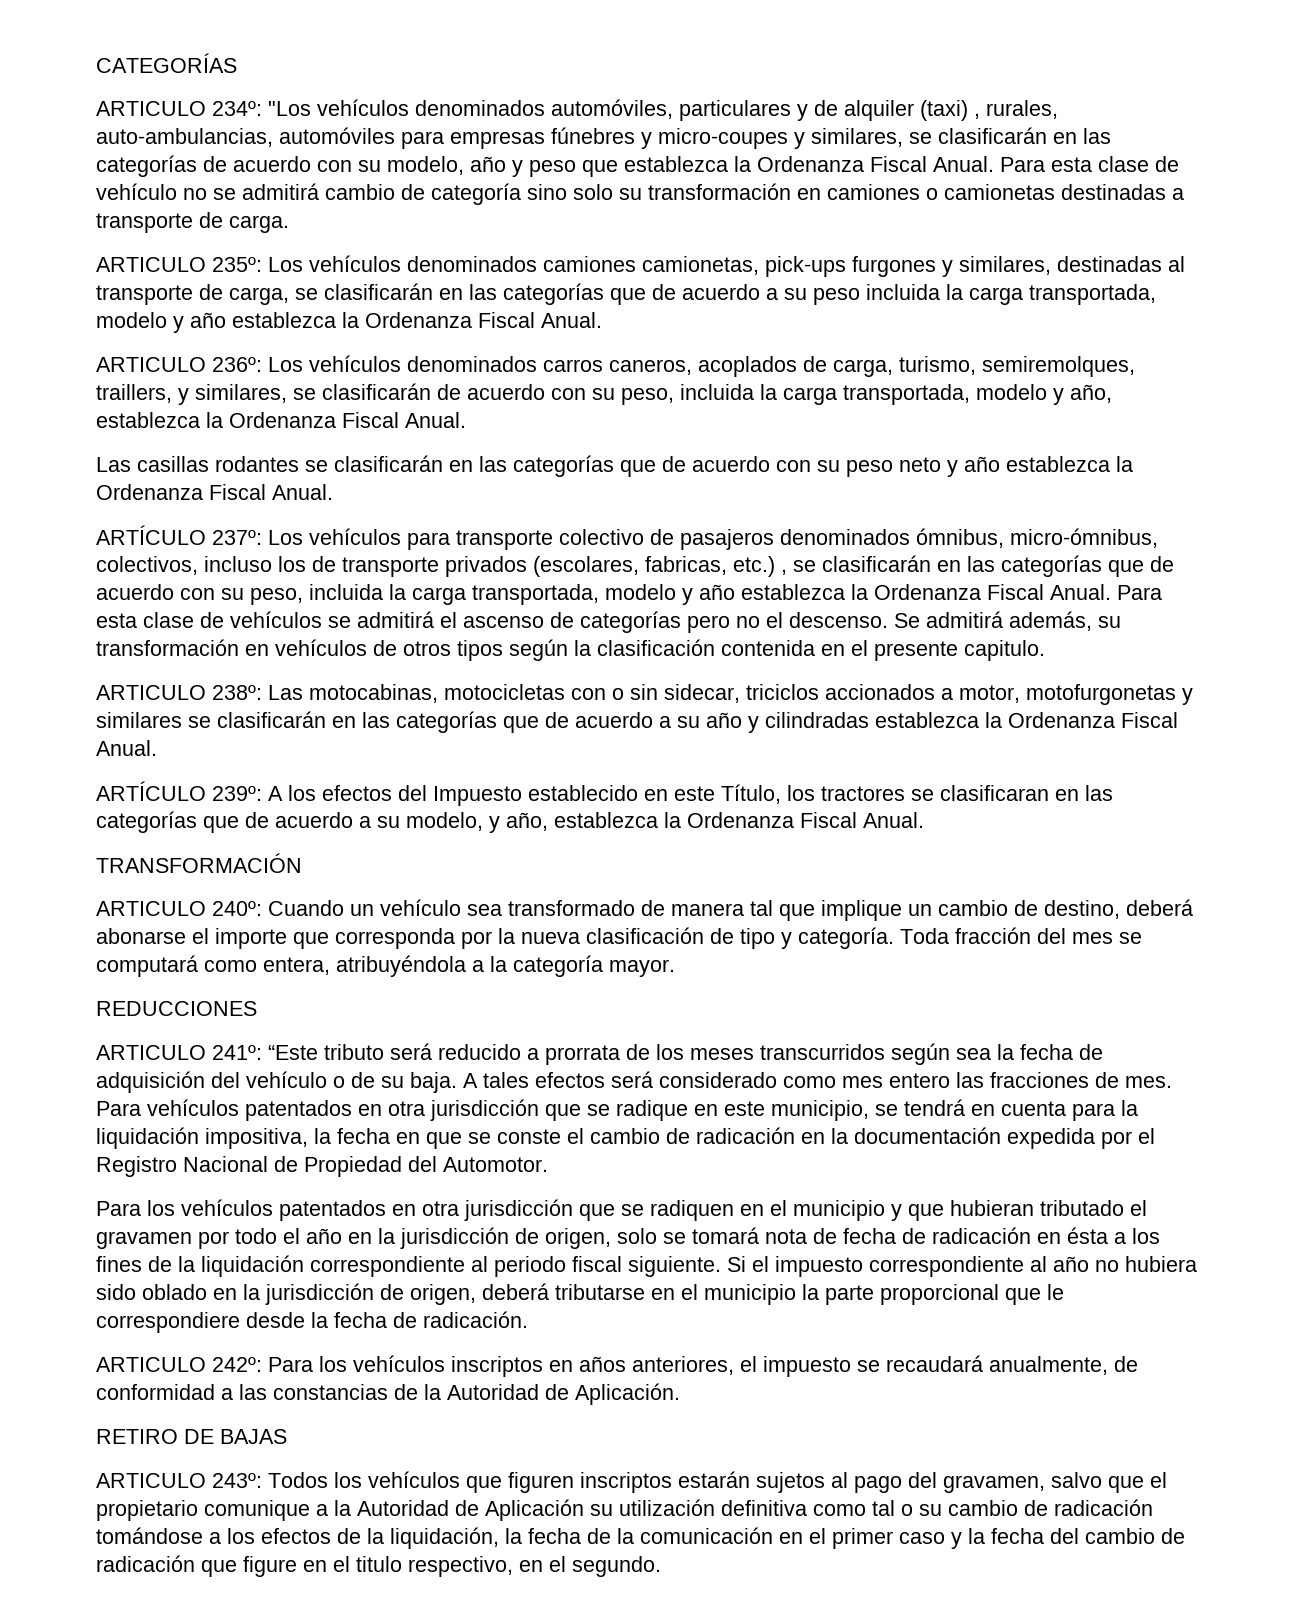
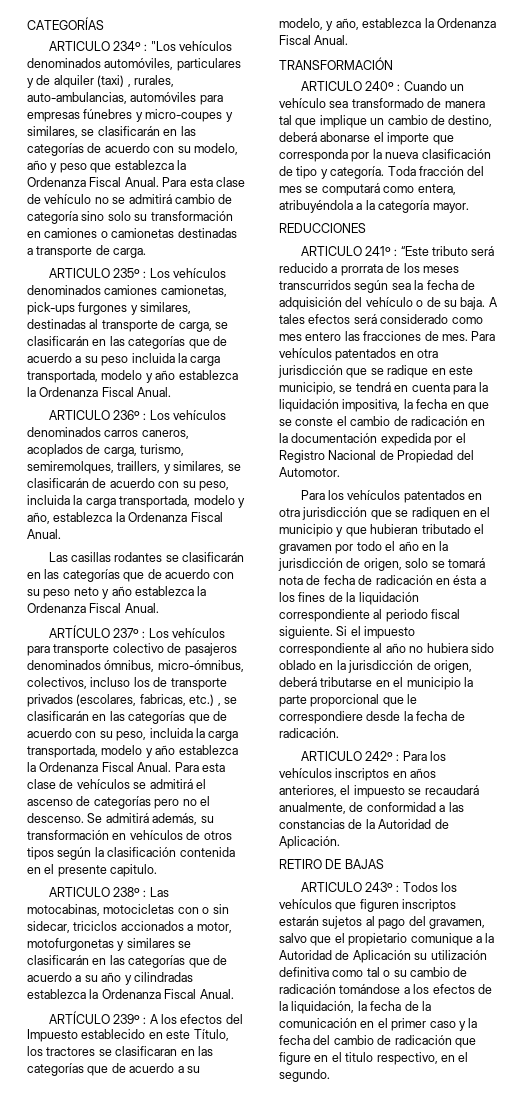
- ARTICULO 234º: "Los vehículos denominados automóviles, particulares y de alquiler (taxi) , rurales, auto-ambulancias, automóviles para empresas fúnebres y micro-coupes y similares, se clasificarán en las categorías de acuerdo con su modelo, año y peso que establezca la Ordenanza Fiscal Anual.
+ ARTICULO 234º : "Los vehículos denominados automóviles, particulares y de alquiler (taxi) , rurales, auto-ambulancias, automóviles para empresas fúnebres y micro-coupes y similares, se clasificarán en las categorías de acuerdo con su modelo, año y peso que establezca la Ordenanza Fiscal Anual.
- ARTICULO 235º: Los vehículos denominados camiones camionetas, pick-ups furgones y similares, destinadas al transporte de carga, se clasificarán en las categorías que de acuerdo a su peso incluida la carga transportada, modelo y año establezca la Ordenanza Fiscal Anual.
+ ARTICULO 235º : Los vehículos denominados camiones camionetas, pick-ups furgones y similares, destinadas al transporte de carga, se clasificarán en las categorías que de acuerdo a su peso incluida la carga transportada, modelo y año establezca la Ordenanza Fiscal Anual.
- ARTICULO 236º: Los vehículos denominados carros caneros, acoplados de carga, turismo, semiremolques, traillers, y similares, se clasificarán de acuerdo con su peso, incluida la carga transportada, modelo y año, establezca la Ordenanza Fiscal Anual.
+ ARTICULO 236º : Los vehículos denominados carros caneros, acoplados de carga, turismo, semiremolques, traillers, y similares, se clasificarán de acuerdo con su peso, incluida la carga transportada, modelo y año, establezca la Ordenanza Fiscal Anual.
- ARTÍCULO 237º: Los vehículos para transporte colectivo de pasajeros denominados ómnibus, micro-ómnibus, colectivos, incluso los de transporte privados (escolares, fabricas, etc.) , se clasificarán en las categorías que de acuerdo con su peso, incluida la carga transportada, modelo y año establezca la Ordenanza Fiscal Anual.
+ ARTÍCULO 237º : Los vehículos para transporte colectivo de pasajeros denominados ómnibus, micro-ómnibus, colectivos, incluso los de transporte privados (escolares, fabricas, etc.) , se clasificarán en las categorías que de acuerdo con su peso, incluida la carga transportada, modelo y año establezca la Ordenanza Fiscal Anual.
- ARTICULO 238º: Las motocabinas, motocicletas con o sin sidecar, triciclos accionados a motor, motofurgonetas y similares se clasificarán en las categorías que de acuerdo a su año y cilindradas establezca la Ordenanza Fiscal Anual.
+ ARTICULO 238º : Las motocabinas, motocicletas con o sin sidecar, triciclos accionados a motor, motofurgonetas y similares se clasificarán en las categorías que de acuerdo a su año y cilindradas establezca la Ordenanza Fiscal Anual.
- ARTÍCULO 239º: A los efectos del Impuesto establecido en este Título, los tractores se clasificaran en las categorías que de acuerdo a su modelo, y año, establezca la Ordenanza Fiscal Anual.
+ ARTÍCULO 239º : A los efectos del Impuesto establecido en este Título, los tractores se clasificaran en las categorías que de acuerdo a su modelo, y año, establezca la Ordenanza Fiscal Anual.
- ARTICULO 240º: Cuando un vehículo sea transformado de manera tal que implique un cambio de destino, deberá abonarse el importe que corresponda por la nueva clasificación de tipo y categoría.
+ ARTICULO 240º : Cuando un vehículo sea transformado de manera tal que implique un cambio de destino, deberá abonarse el importe que corresponda por la nueva clasificación de tipo y categoría.
- ARTICULO 241º: “Este tributo será reducido a prorrata de los meses transcurridos según sea la fecha de adquisición del vehículo o de su baja.
+ ARTICULO 241º : “Este tributo será reducido a prorrata de los meses transcurridos según sea la fecha de adquisición del vehículo o de su baja.
- ARTICULO 242º: Para los vehículos inscriptos en años anteriores, el impuesto se recaudará anualmente, de conformidad a las constancias de la Autoridad de Aplicación.
+ ARTICULO 242º : Para los vehículos inscriptos en años anteriores, el impuesto se recaudará anualmente, de conformidad a las constancias de la Autoridad de Aplicación.
- ARTICULO 243º:
+ ARTICULO 243º :

